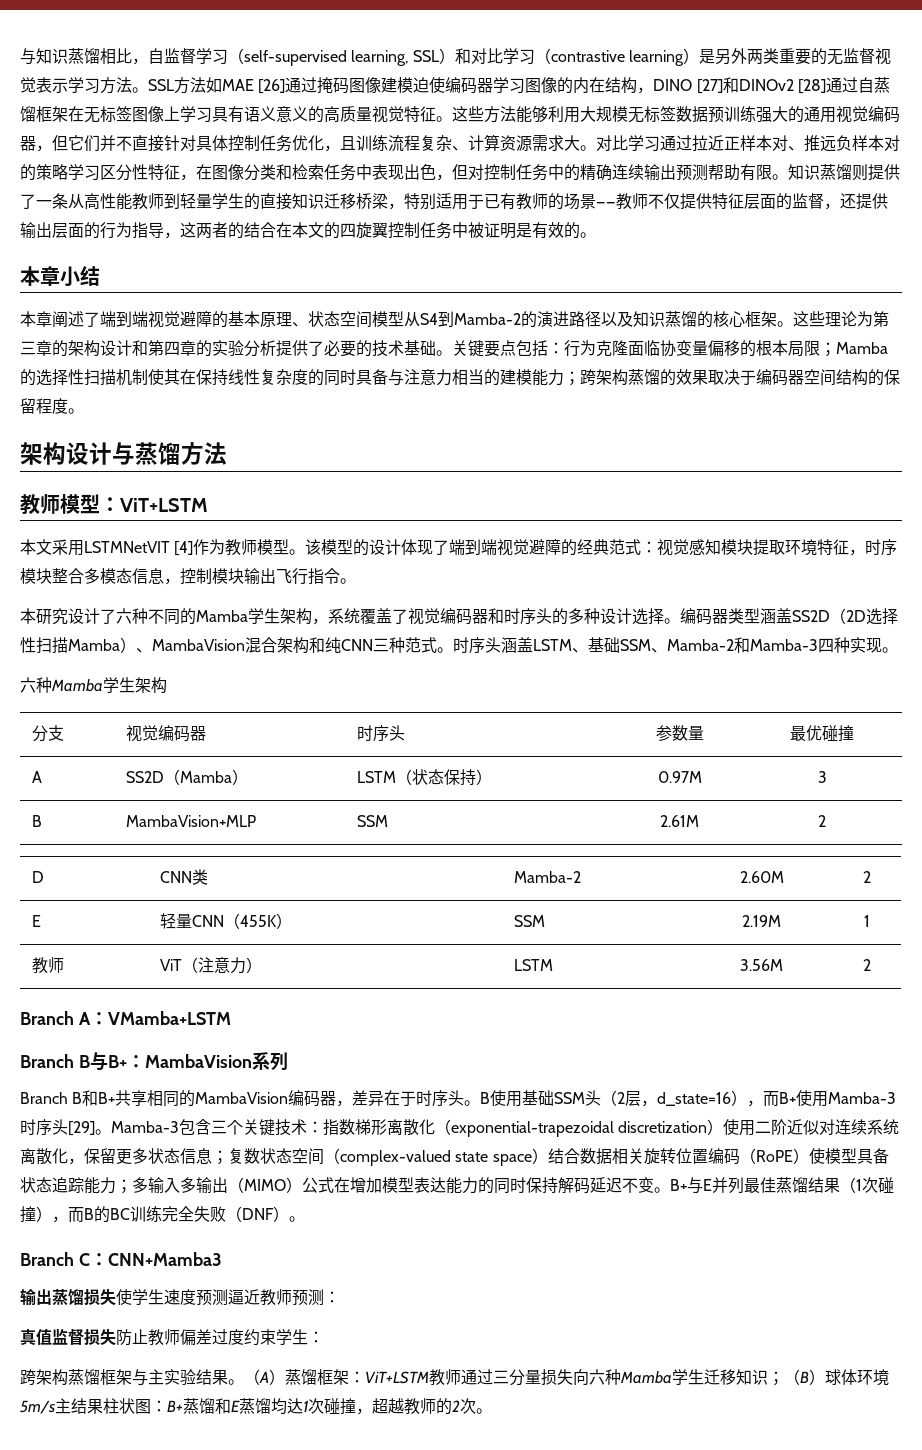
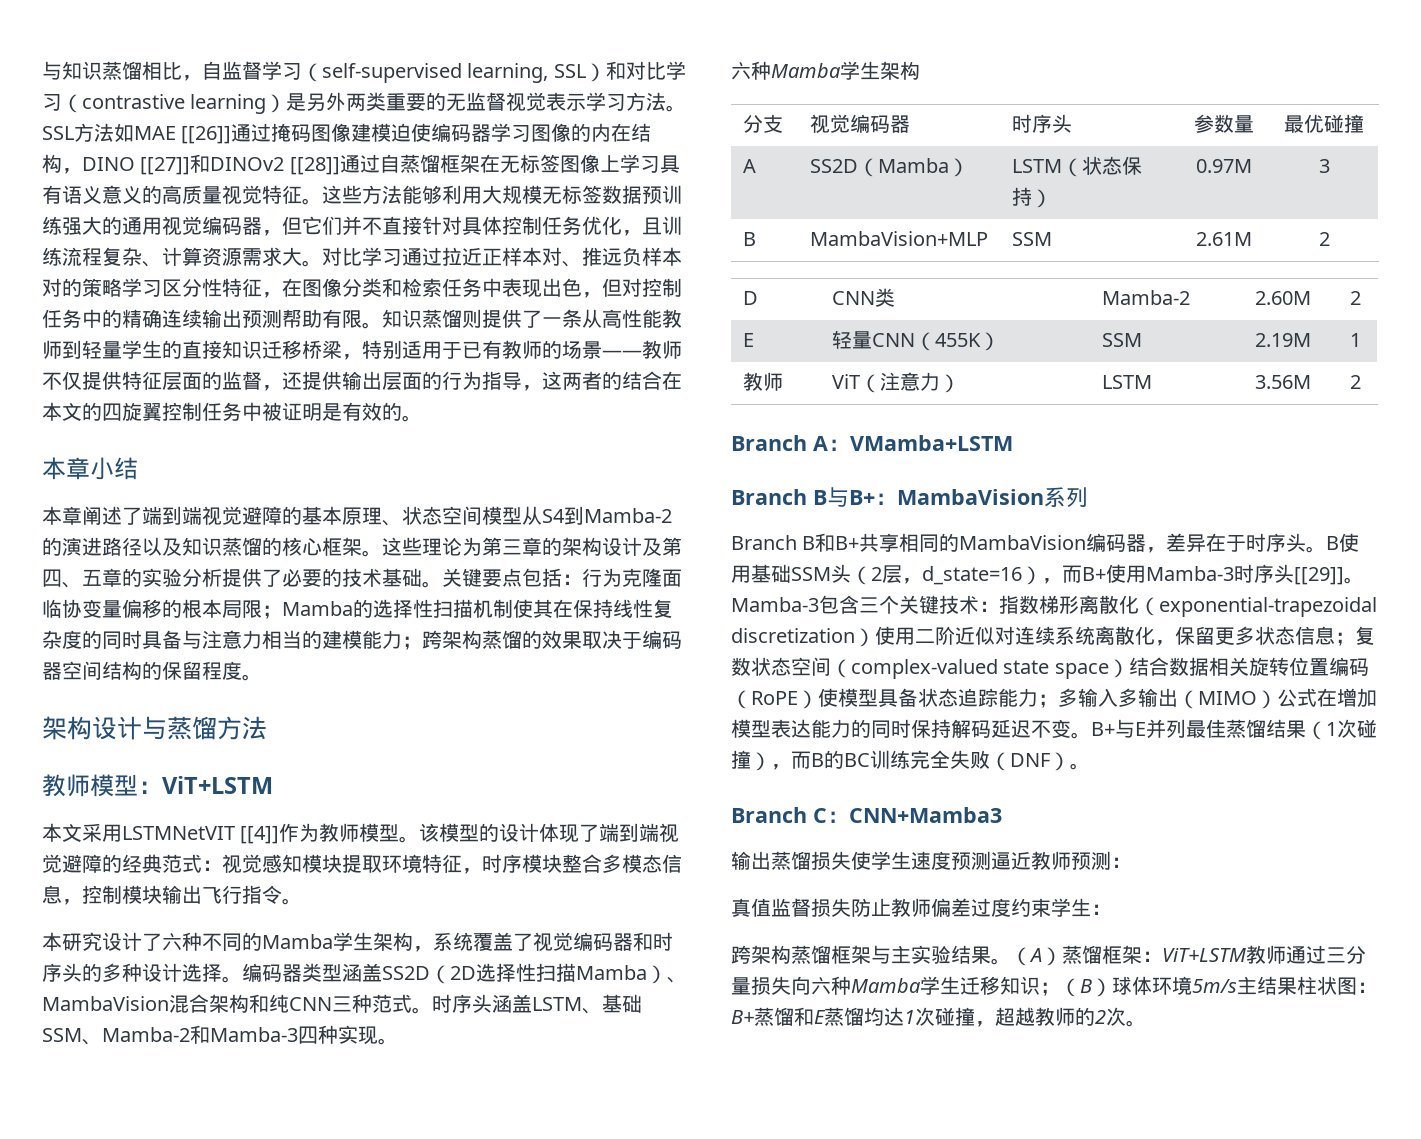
- SSL方法如MAE [26]通过掩码图像建模迫使编码器学习图像的内在结构，DINO [27]和DINOv2 [28]通过自蒸馏框架在无标签图像上学习具有语义意义的高质量视觉特征。
+ SSL方法如MAE [[26]]通过掩码图像建模迫使编码器学习图像的内在结构，DINO [[27]]和DINOv2 [[28]]通过自蒸馏框架在无标签图像上学习具有语义意义的高质量视觉特征。
- 这些理论为第三章的架构设计和第四章的实验分析提供了必要的技术基础。
+ 这些理论为第三章的架构设计及第四、五章的实验分析提供了必要的技术基础。
- 本文采用LSTMNetVIT [4]作为教师模型。
+ 本文采用LSTMNetVIT [[4]]作为教师模型。
- B使用基础SSM头（2层，d_state=16），而B+使用Mamba-3时序头[29]。
+ B使用基础SSM头（2层，d_state=16），而B+使用Mamba-3时序头[[29]]。

